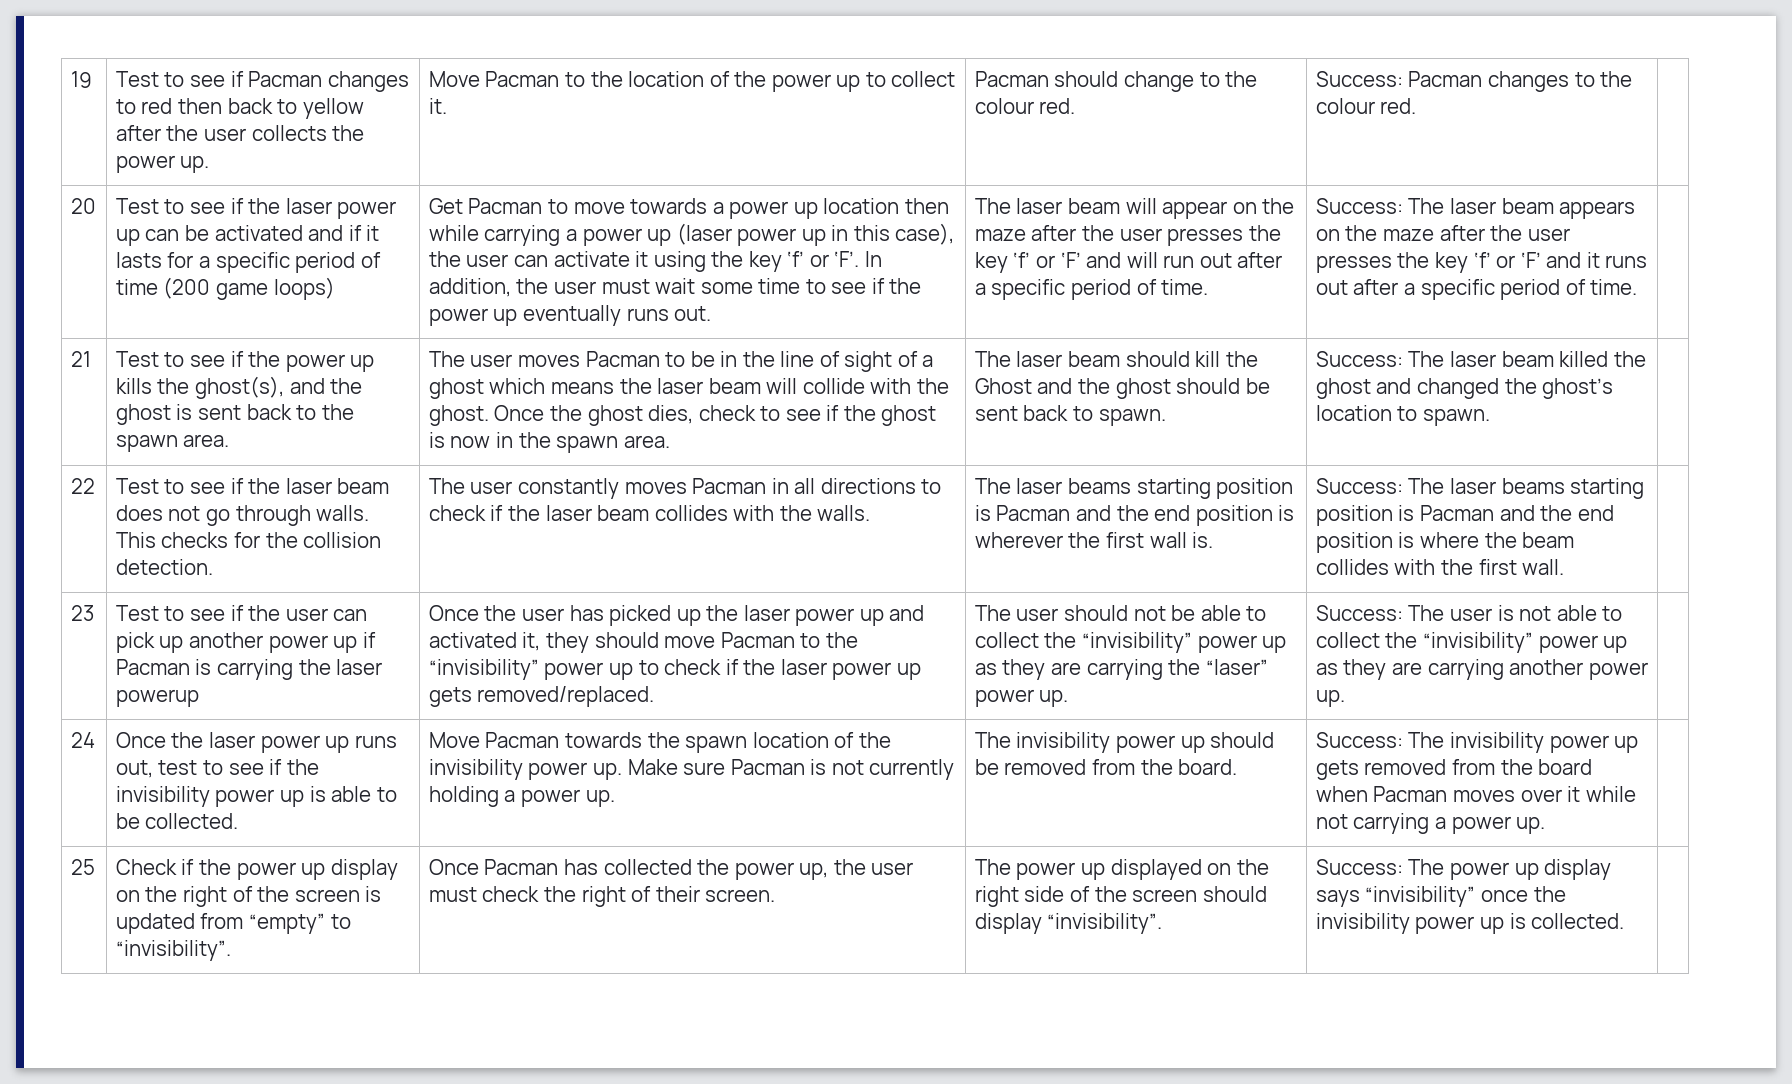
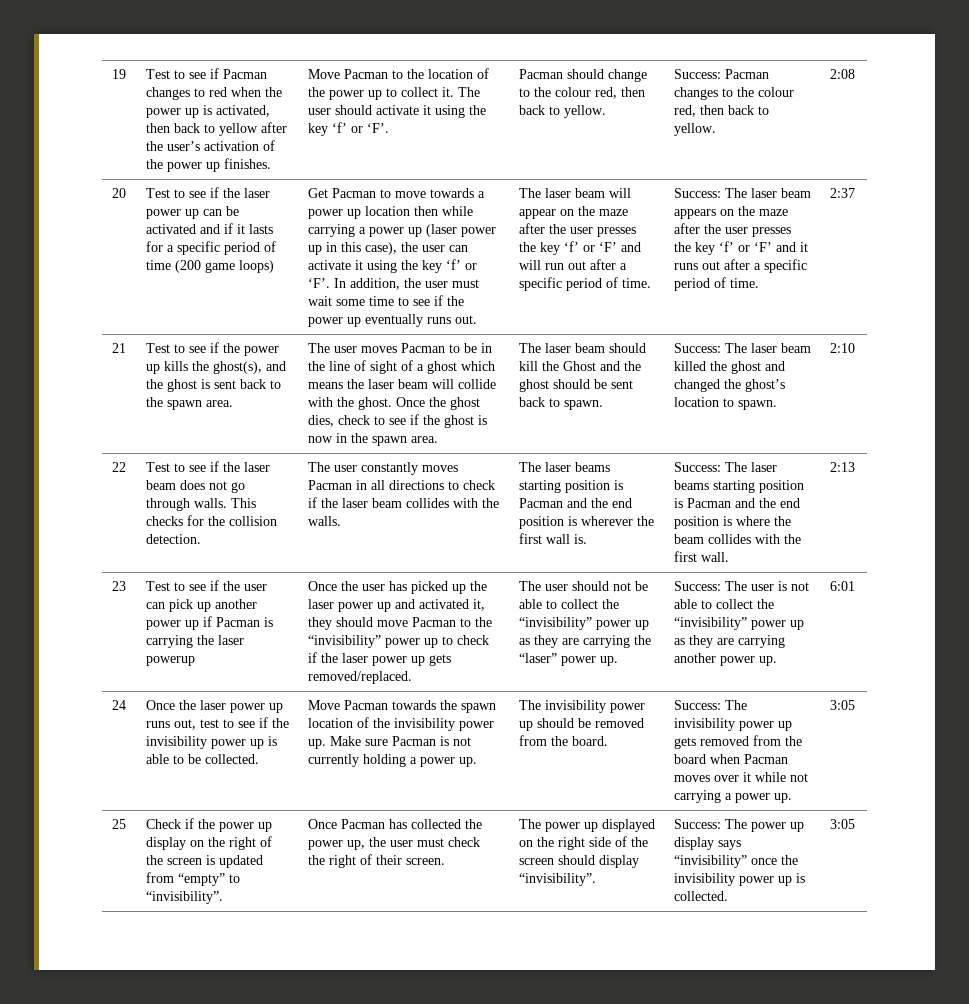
- Test to see if Pacman changes to red then back to yellow after the user collects the power up.
+ Test to see if Pacman changes to red when the power up is activated, then back to yellow after the user’s activation of the power up finishes.
+ The user should activate it using the key ‘f’ or ‘F’.
- Pacman should change to the colour red.
+ Pacman should change to the colour red, then back to yellow.
- Success: Pacman changes to the colour red.
+ Success: Pacman changes to the colour red, then back to yellow. | 2:08
+ 2:37
+ 2:10
+ 2:13
+ 6:01
- Success: The invisibility power up gets removed from the board when Pacman moves over it while not carrying a power up.
+ Success: The invisibility power up gets removed from the board when Pacman moves over it while not carrying a power up. | 3:05
- Success: The power up display says “invisibility” once the invisibility power up is collected.
+ Success: The power up display says “invisibility” once the invisibility power up is collected. | 3:05

